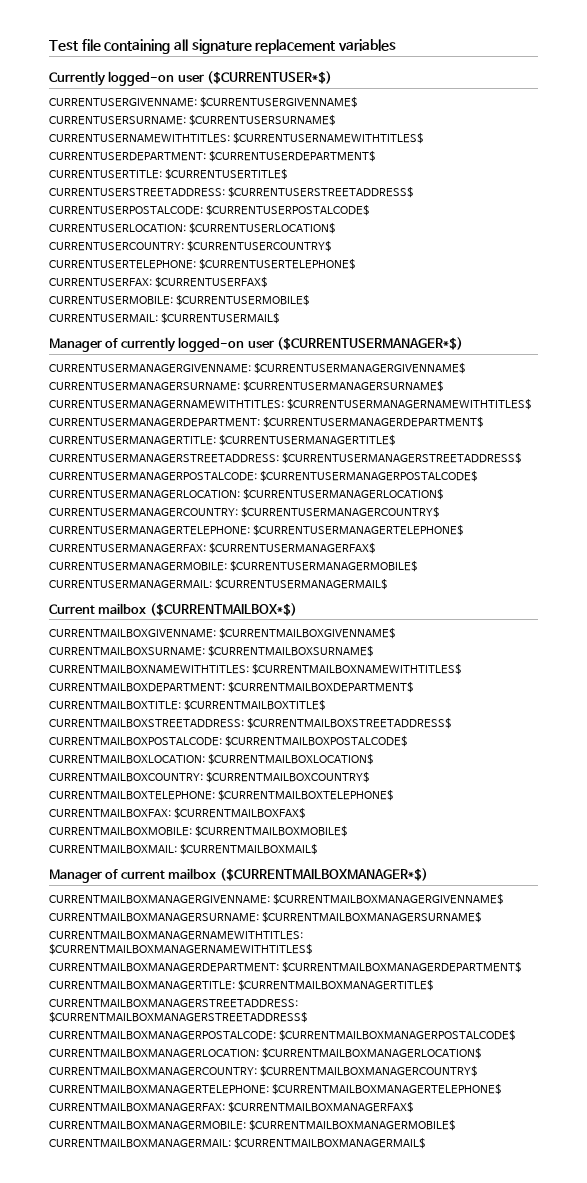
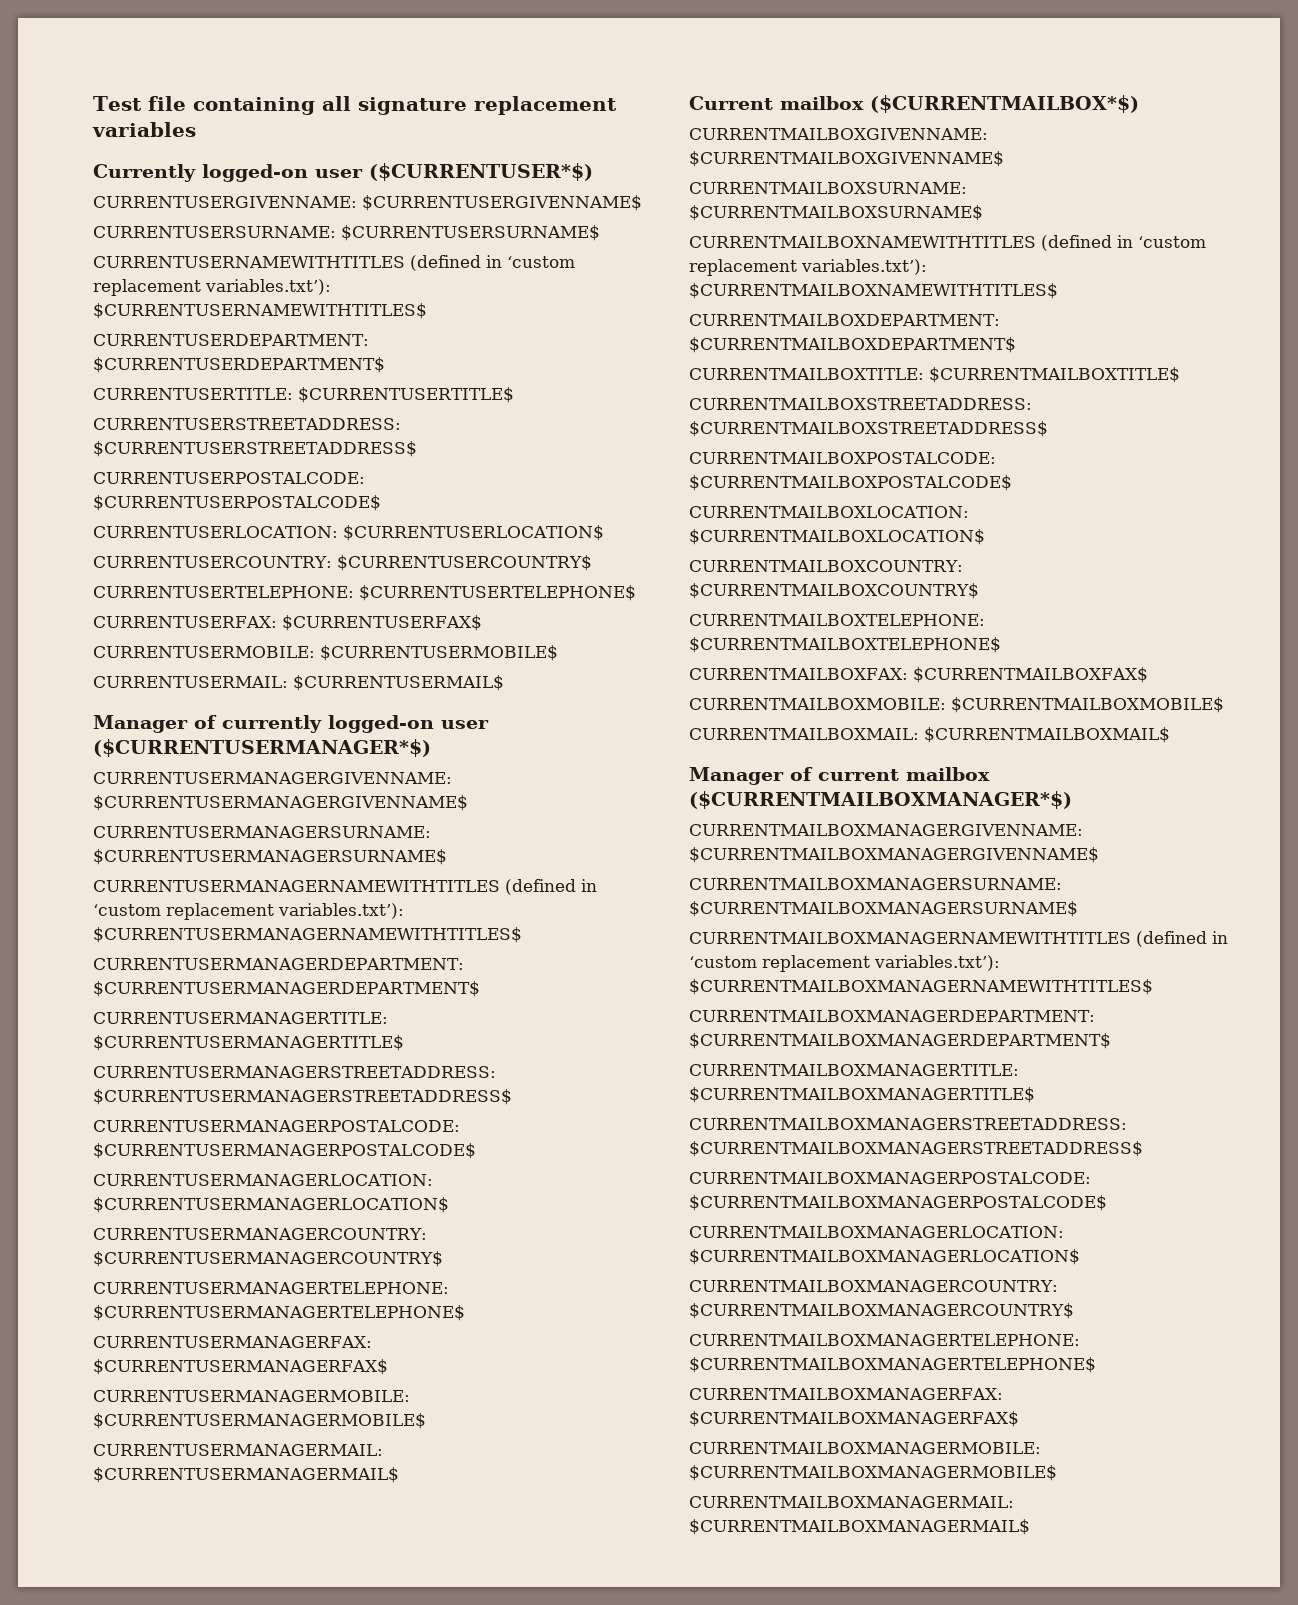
- CURRENTUSERNAMEWITHTITLES: $CURRENTUSERNAMEWITHTITLES$
+ CURRENTUSERNAMEWITHTITLES (defined in ‘custom replacement variables.txt’): $CURRENTUSERNAMEWITHTITLES$
- CURRENTUSERMANAGERNAMEWITHTITLES: $CURRENTUSERMANAGERNAMEWITHTITLES$
+ CURRENTUSERMANAGERNAMEWITHTITLES (defined in ‘custom replacement variables.txt’): $CURRENTUSERMANAGERNAMEWITHTITLES$
- CURRENTMAILBOXNAMEWITHTITLES: $CURRENTMAILBOXNAMEWITHTITLES$
+ CURRENTMAILBOXNAMEWITHTITLES (defined in ‘custom replacement variables.txt’): $CURRENTMAILBOXNAMEWITHTITLES$
- CURRENTMAILBOXMANAGERNAMEWITHTITLES: $CURRENTMAILBOXMANAGERNAMEWITHTITLES$
+ CURRENTMAILBOXMANAGERNAMEWITHTITLES (defined in ‘custom replacement variables.txt’): $CURRENTMAILBOXMANAGERNAMEWITHTITLES$

